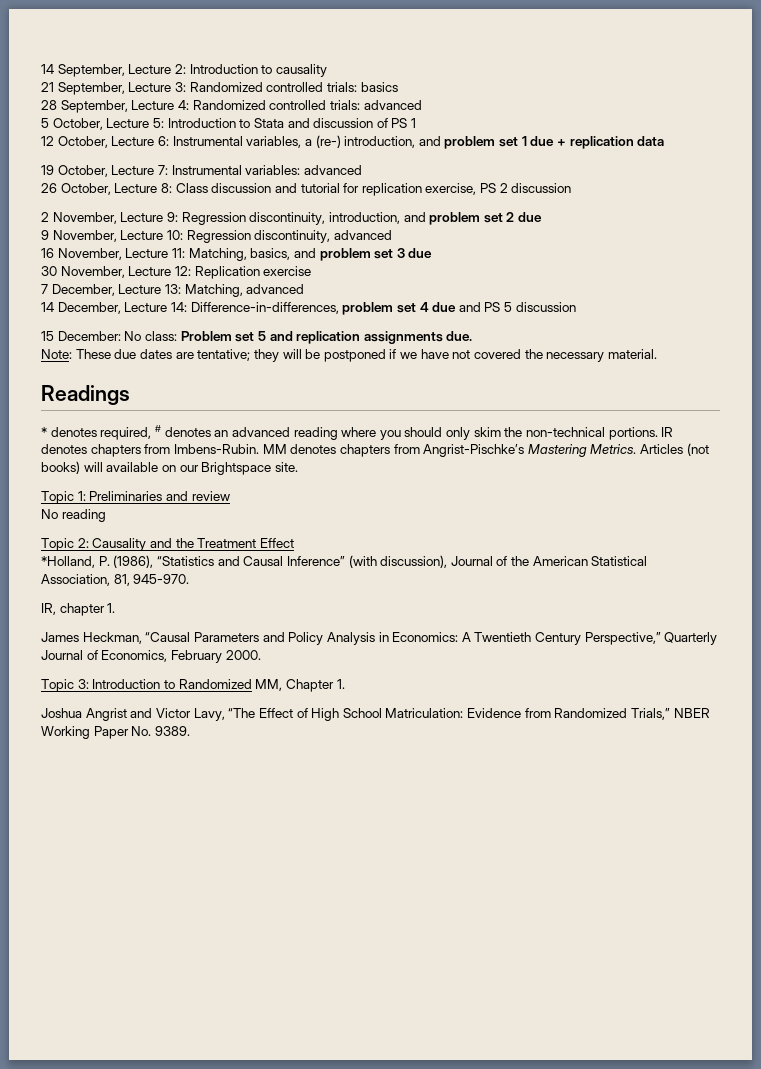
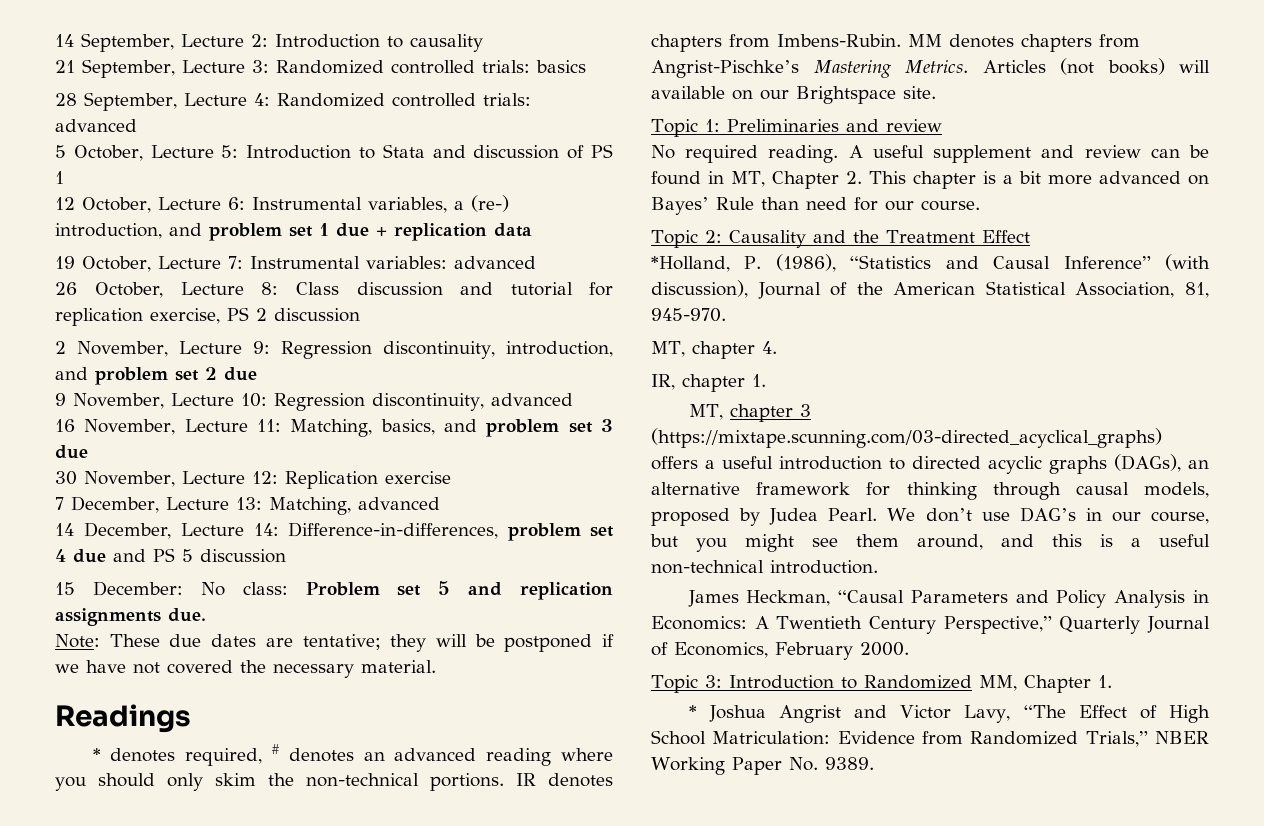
- No reading
+ No required reading. A useful supplement and review can be found in MT, Chapter 2. This chapter is a bit more advanced on Bayes’ Rule than need for our course.
+ MT, chapter 4.
+ MT, chapter 3 (https://mixtape.scunning.com/03-directed_acyclical_graphs) offers a useful introduction to directed acyclic graphs (DAGs), an alternative framework for thinking through causal models, proposed by Judea Pearl. We don’t use DAG’s in our course, but you might see them around, and this is a useful non-technical introduction.
- Joshua Angrist and Victor Lavy, “The Effect of High School Matriculation: Evidence from Randomized Trials,” NBER Working Paper No. 9389.
+ * Joshua Angrist and Victor Lavy, “The Effect of High School Matriculation: Evidence from Randomized Trials,” NBER Working Paper No. 9389.

